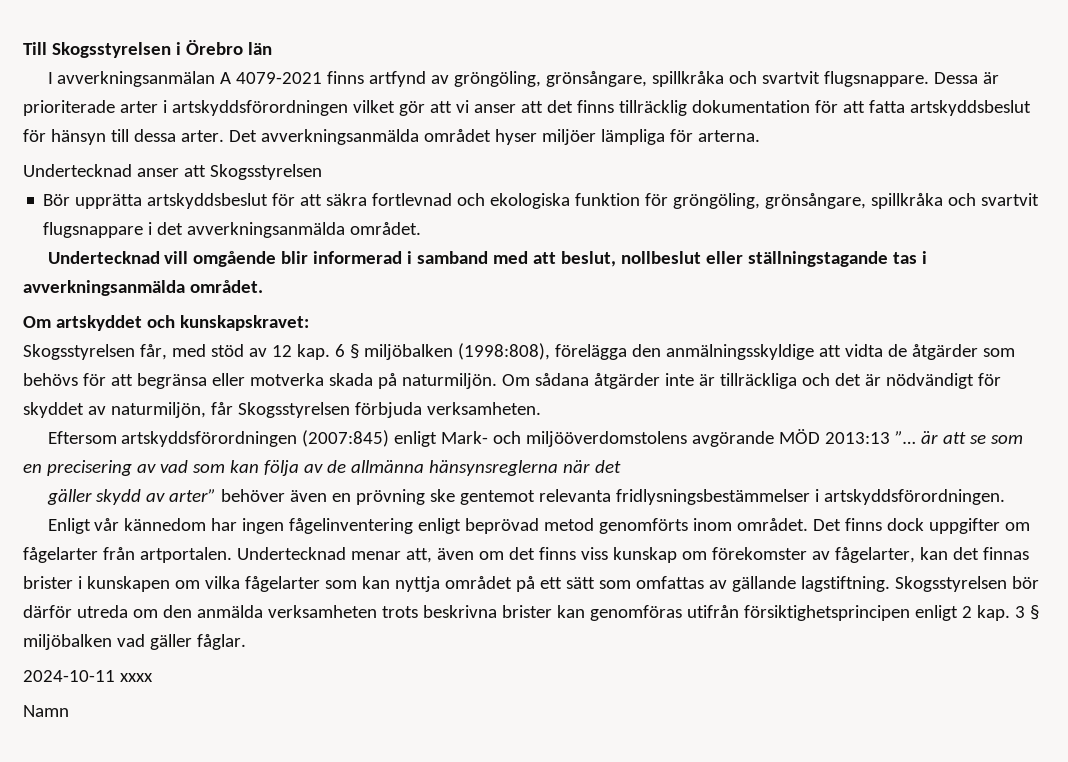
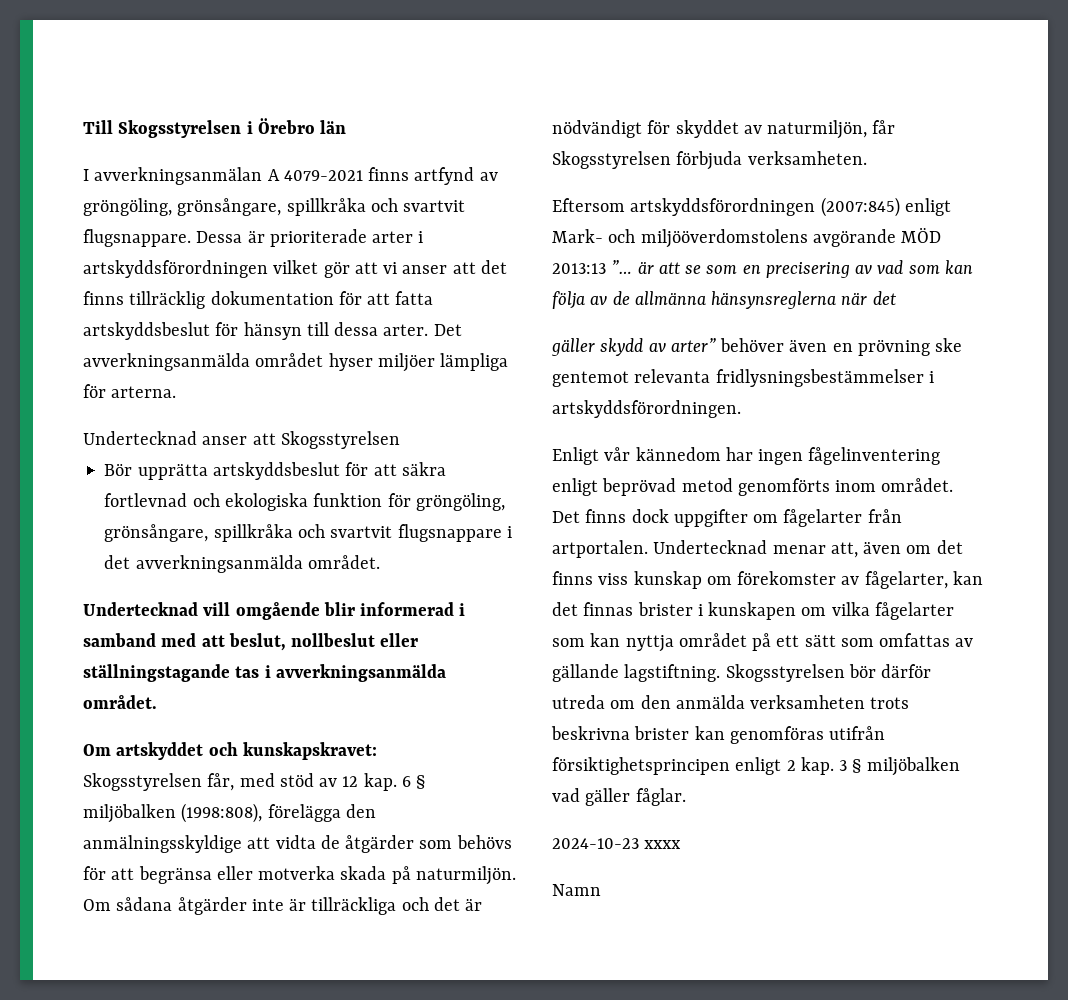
- 2024-10-11 xxxx
+ 2024-10-23 xxxx

